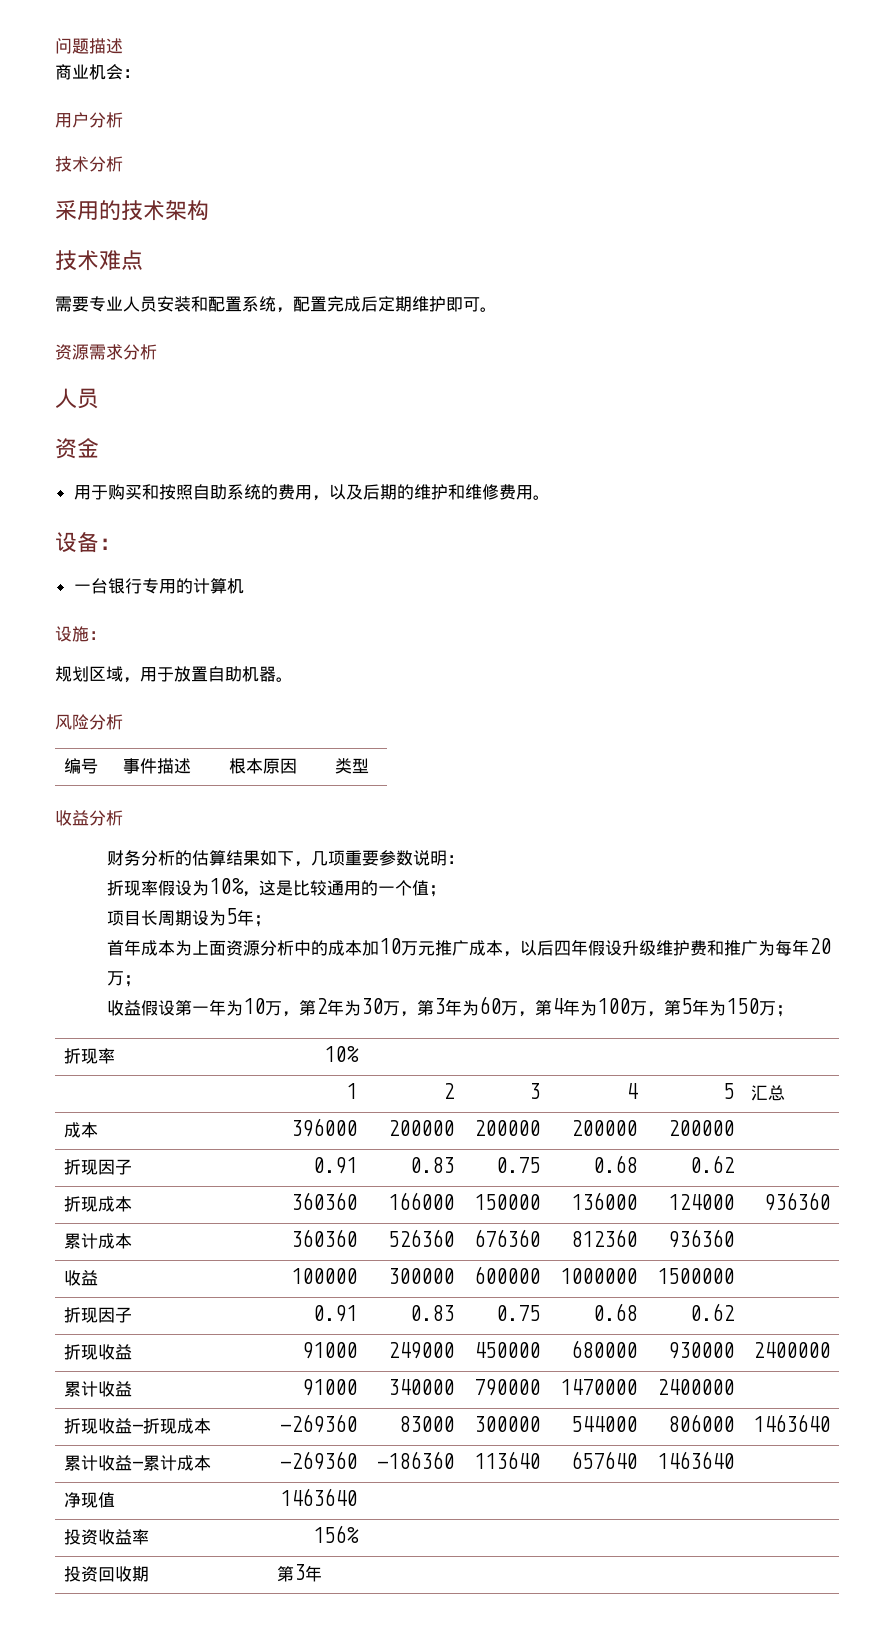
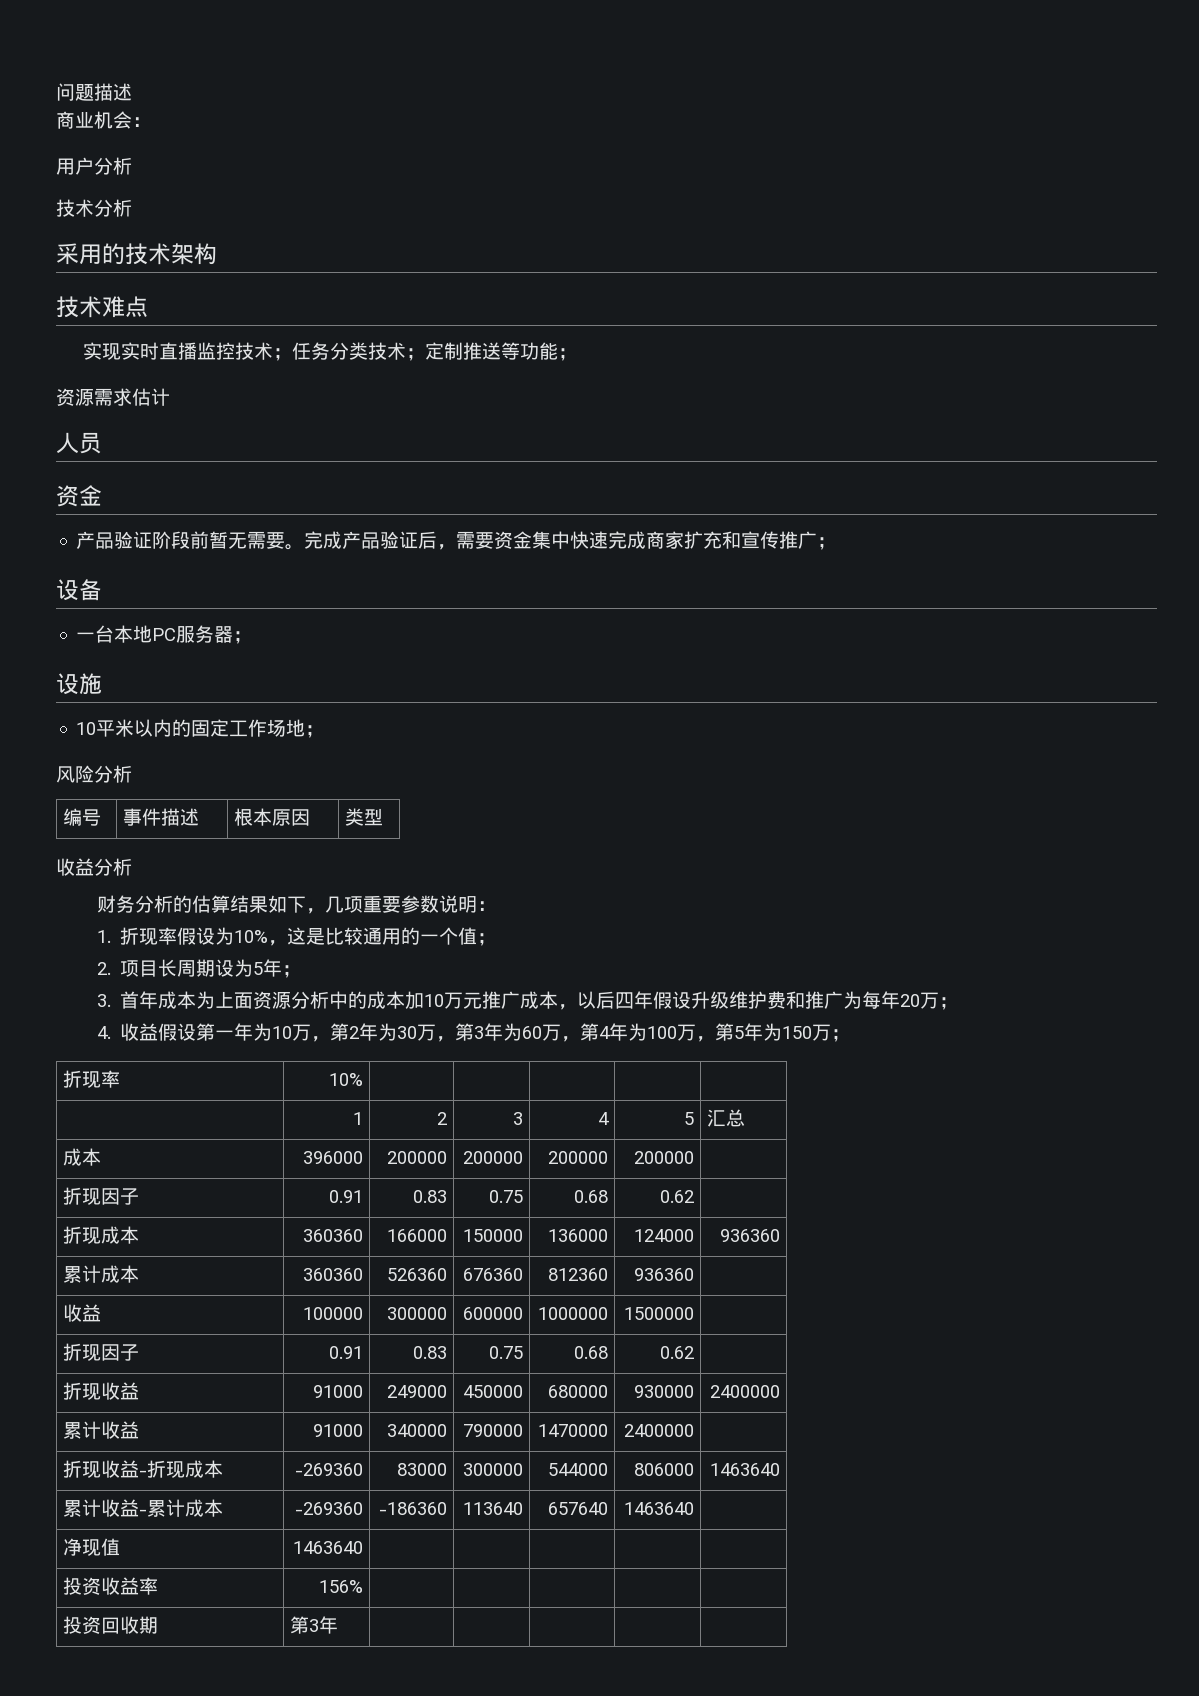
- 需要专业人员安装和配置系统，配置完成后定期维护即可。
+ 实现实时直播监控技术；任务分类技术；定制推送等功能；
- 资源需求分析
+ 资源需求估计
- 用于购买和按照自助系统的费用，以及后期的维护和维修费用。
+ 产品验证阶段前暂无需要。完成产品验证后，需要资金集中快速完成商家扩充和宣传推广；
- 设备：
+ 设备
- 一台银行专用的计算机
- 设施：
- 规划区域，用于放置自助机器。
+ 一台本地PC服务器；
+ 设施
+ 10平米以内的固定工作场地；
- 折现率假设为10%，这是比较通用的一个值；
+ 1.折现率假设为10%，这是比较通用的一个值；
- 项目长周期设为5年；
+ 2.项目长周期设为5年；
- 首年成本为上面资源分析中的成本加10万元推广成本，以后四年假设升级维护费和推广为每年20万；
+ 3.首年成本为上面资源分析中的成本加10万元推广成本，以后四年假设升级维护费和推广为每年20万；
- 收益假设第一年为10万，第2年为30万，第3年为60万，第4年为100万，第5年为150万；
+ 4.收益假设第一年为10万，第2年为30万，第3年为60万，第4年为100万，第5年为150万；

